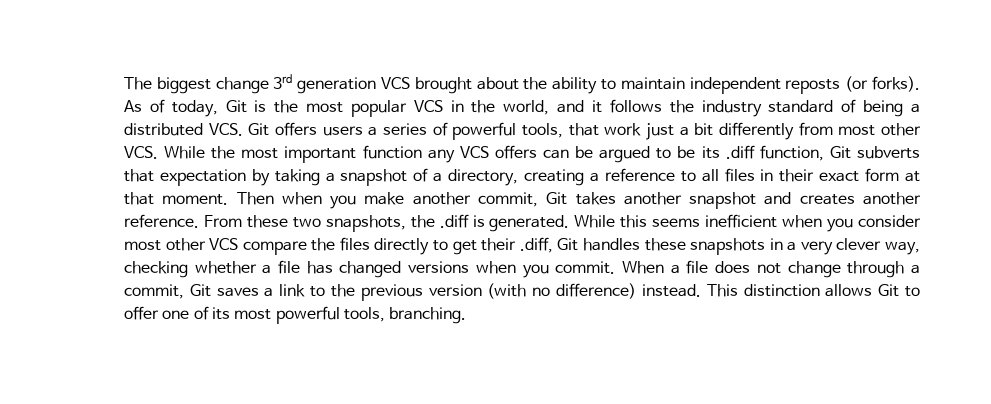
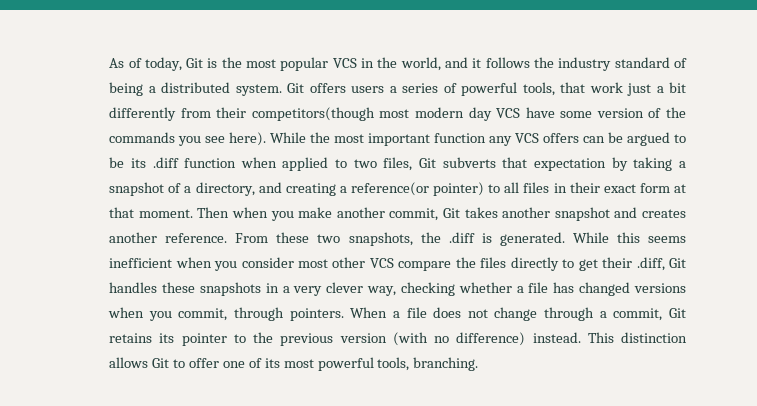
- The biggest change 3rd generation VCS brought about the ability to maintain independent reposts (or forks). As of today, Git is the most popular VCS in the world, and it follows the industry standard of being a distributed VCS. Git offers users a series of powerful tools, that work just a bit differently from most other VCS. While the most important function any VCS offers can be argued to be its .diff function, Git subverts that expectation by taking a snapshot of a directory, creating a reference to all files in their exact form at that moment.
+ As of today, Git is the most popular VCS in the world, and it follows the industry standard of being a distributed system. Git offers users a series of powerful tools, that work just a bit differently from their competitors(though most modern day VCS have some version of the commands you see here). While the most important function any VCS offers can be argued to be its .diff function when applied to two files, Git subverts that expectation by taking a snapshot of a directory, and creating a reference(or pointer) to all files in their exact form at that moment.
- While this seems inefficient when you consider most other VCS compare the files directly to get their .diff, Git handles these snapshots in a very clever way, checking whether a file has changed versions when you commit.
+ While this seems inefficient when you consider most other VCS compare the files directly to get their .diff, Git handles these snapshots in a very clever way, checking whether a file has changed versions when you commit, through pointers.
- When a file does not change through a commit, Git saves a link to the previous version (with no difference) instead.
+ When a file does not change through a commit, Git retains its pointer to the previous version (with no difference) instead.

